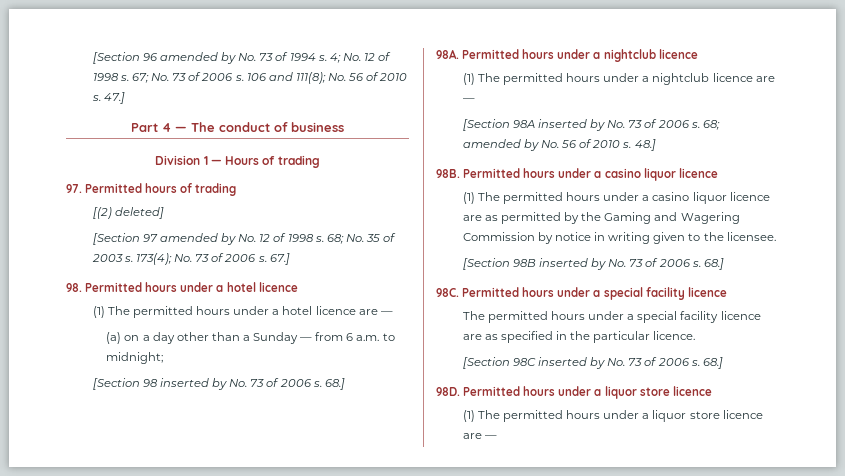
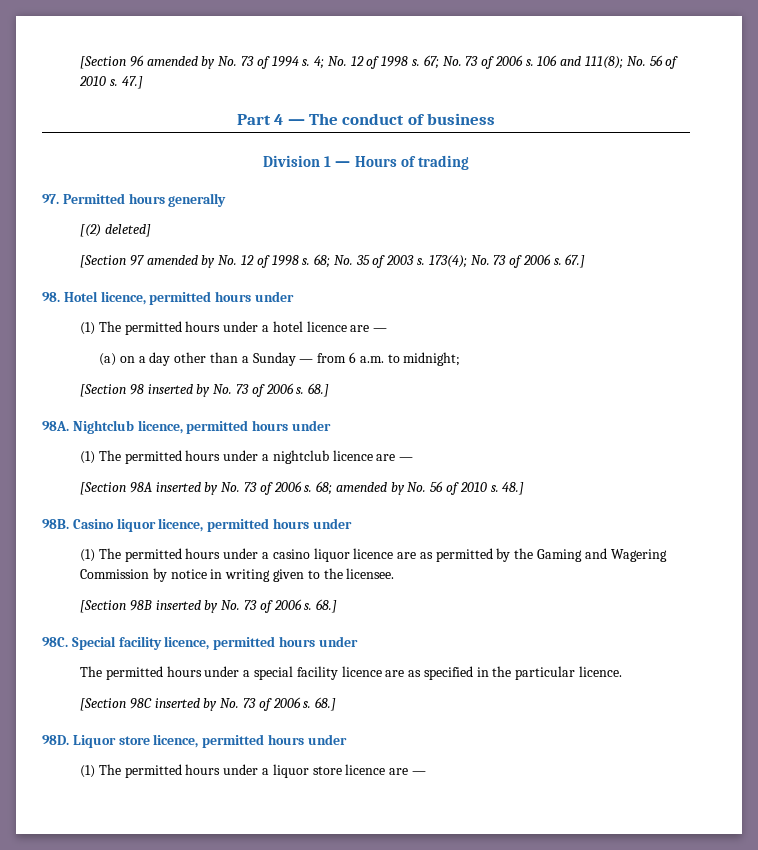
- 97. Permitted hours of trading
+ 97. Permitted hours generally
- 98. Permitted hours under a hotel licence
+ 98. Hotel licence, permitted hours under
- Permitted hours under a nightclub licence
+ Nightclub licence, permitted hours under
- Permitted hours under a casino liquor licence
+ Casino liquor licence, permitted hours under
- Permitted hours under a special facility licence
+ Special facility licence, permitted hours under
- Permitted hours under a liquor store licence
+ Liquor store licence, permitted hours under

